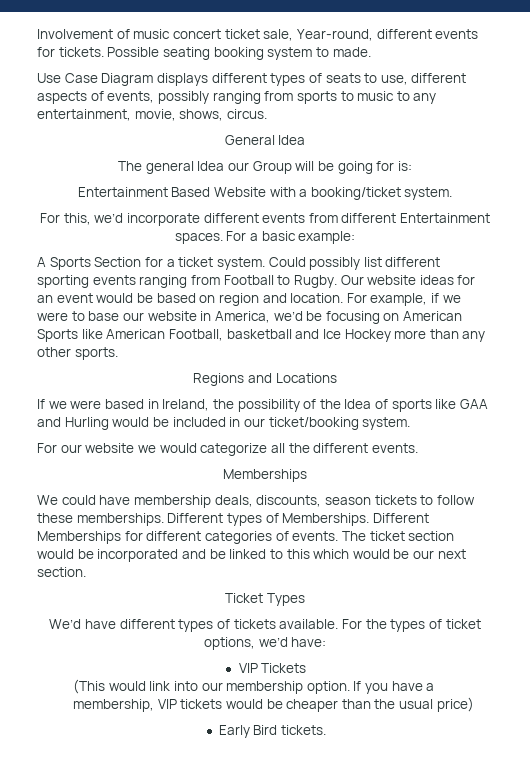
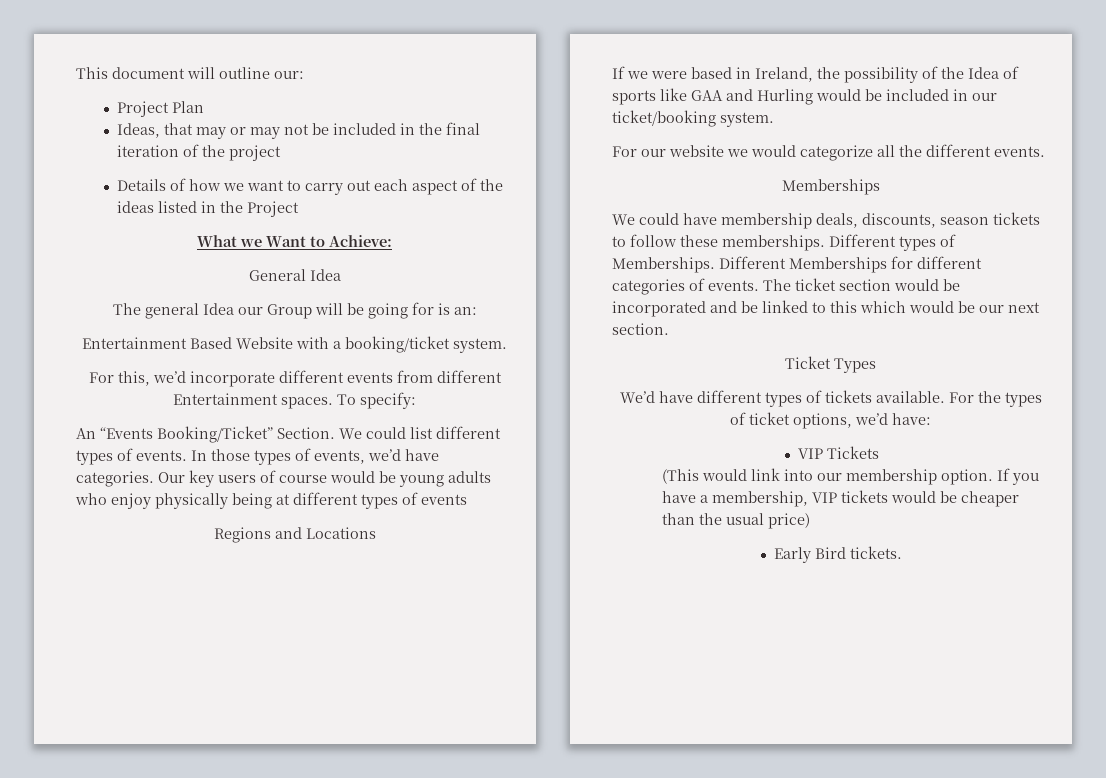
- Involvement of music concert ticket sale, Year-round, different events for tickets. Possible seating booking system to made.
- Use Case Diagram displays different types of seats to use, different aspects of events, possibly ranging from sports to music to any entertainment, movie, shows, circus.
+ This document will outline our:
+ Project Plan
+ Ideas, that may or may not be included in the final iteration of the project
+ Details of how we want to carry out each aspect of the ideas listed in the Project
+ What we Want to Achieve:
- The general Idea our Group will be going for is:
+ The general Idea our Group will be going for is an:
- For a basic example:
- A Sports Section for a ticket system. Could possibly list different sporting events ranging from Football to Rugby. Our website ideas for an event would be based on region and location. For example, if we were to base our website in America, we’d be focusing on American Sports like American Football, basketball and Ice Hockey more than any other sports.
+ To specify:
+ An “Events Booking/Ticket” Section. We could list different types of events. In those types of events, we’d have categories. Our key users of course would be young adults who enjoy physically being at different types of events

